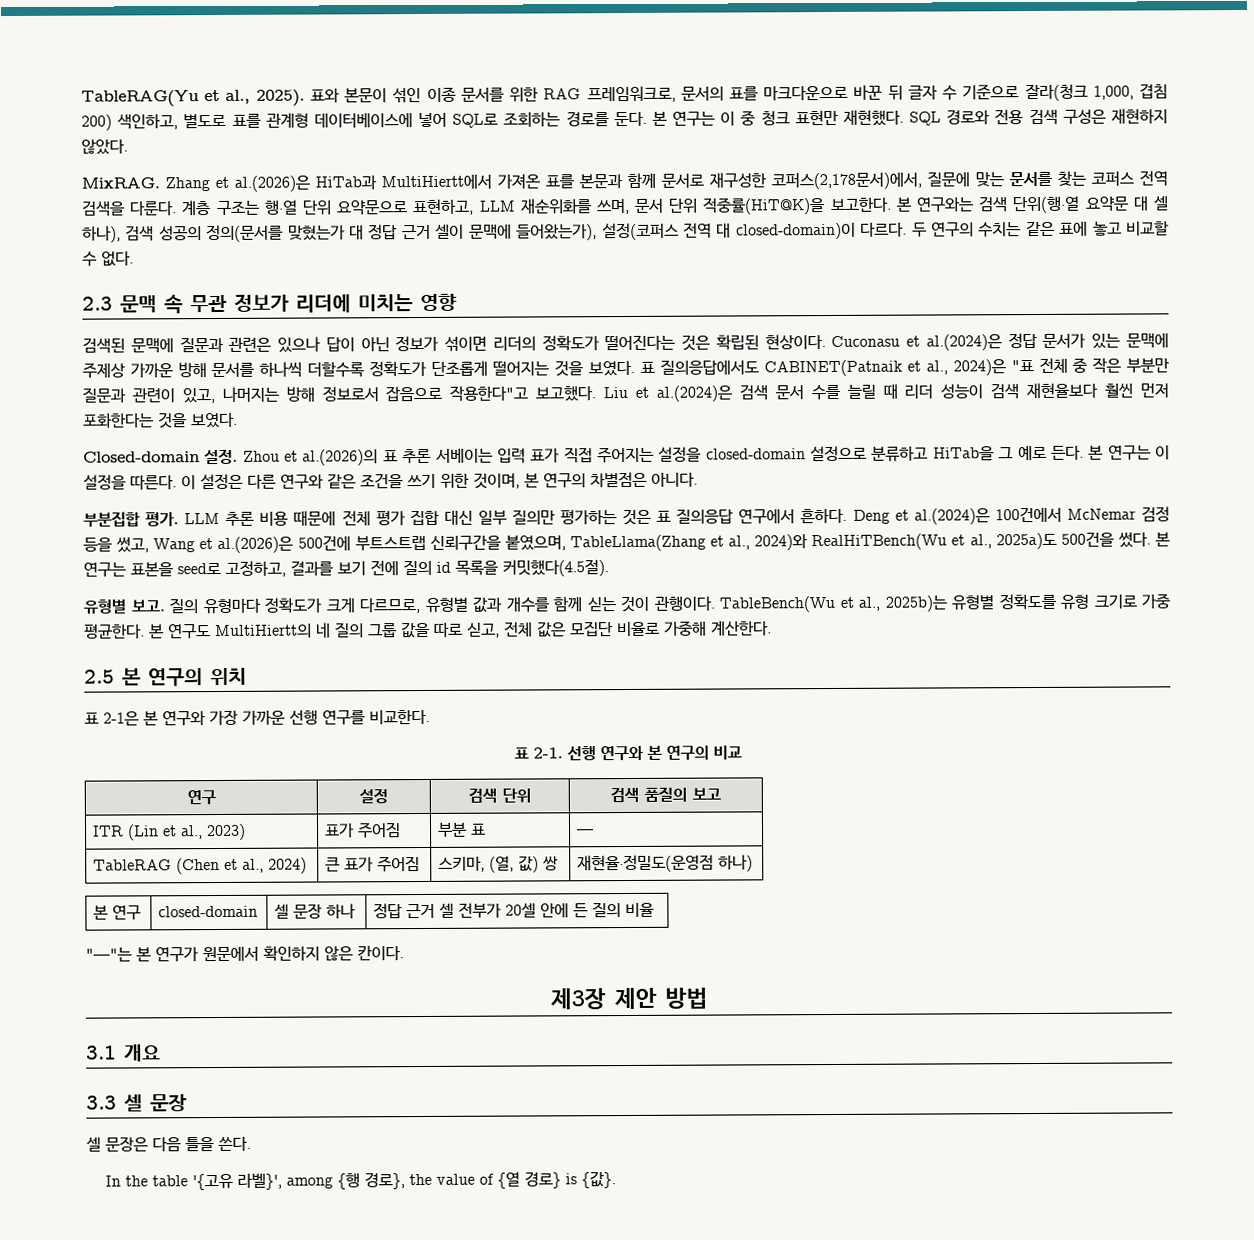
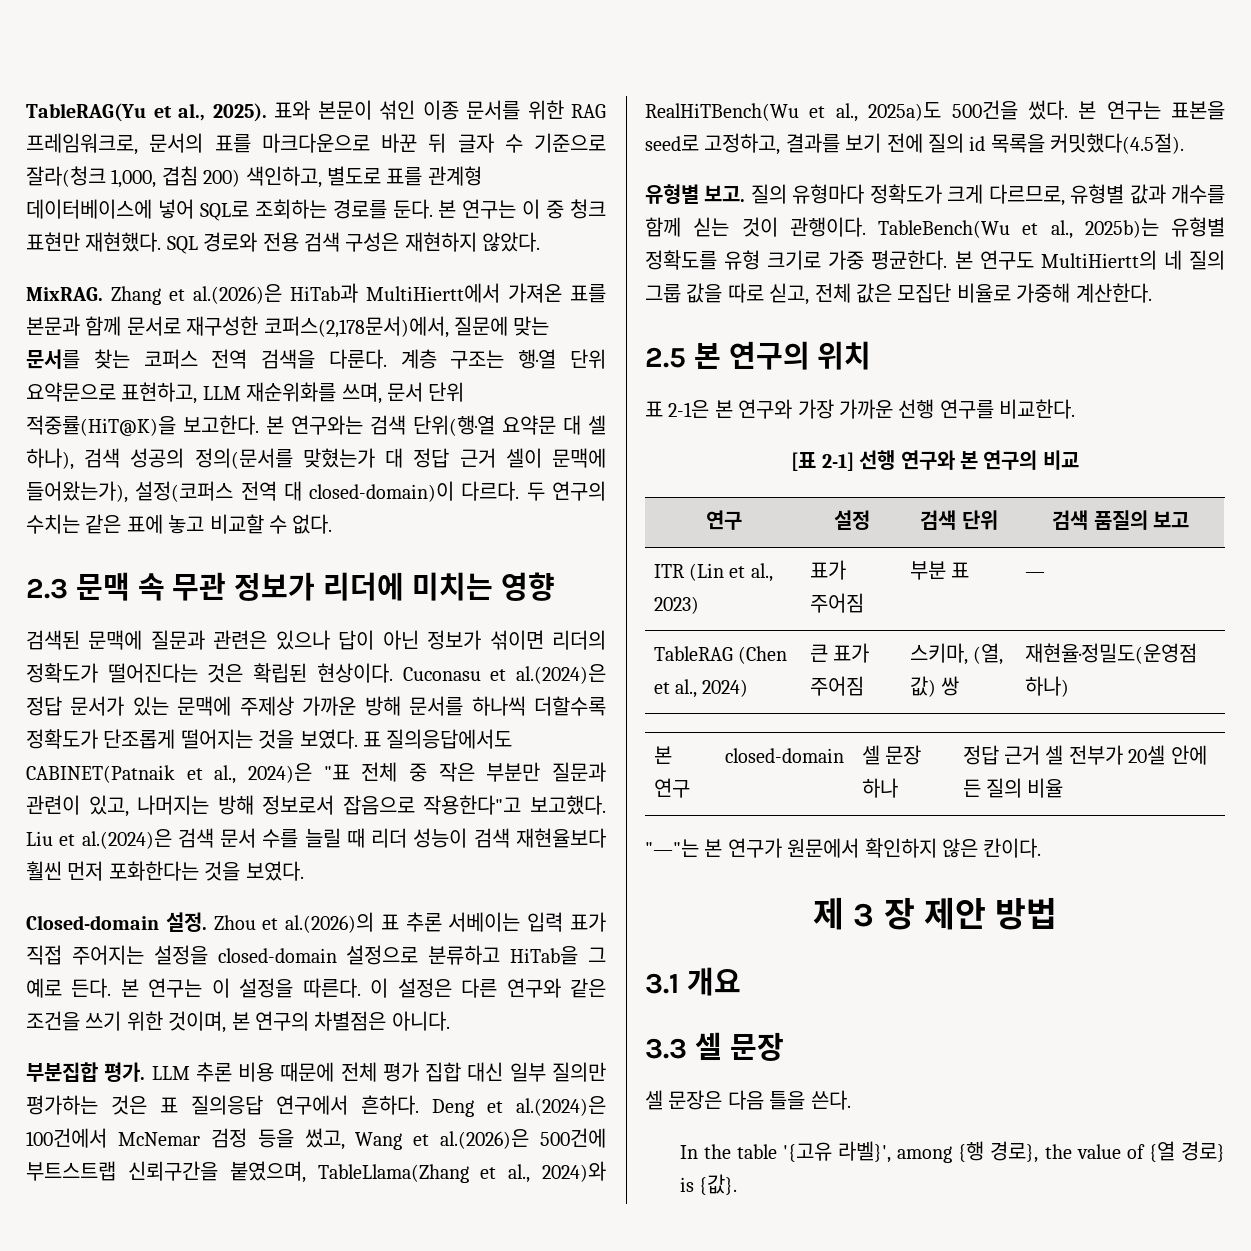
- 표 2-1. 선행 연구와 본 연구의 비교
+ [표 2-1] 선행 연구와 본 연구의 비교
- 제3장 제안 방법
+ 제 3 장 제안 방법

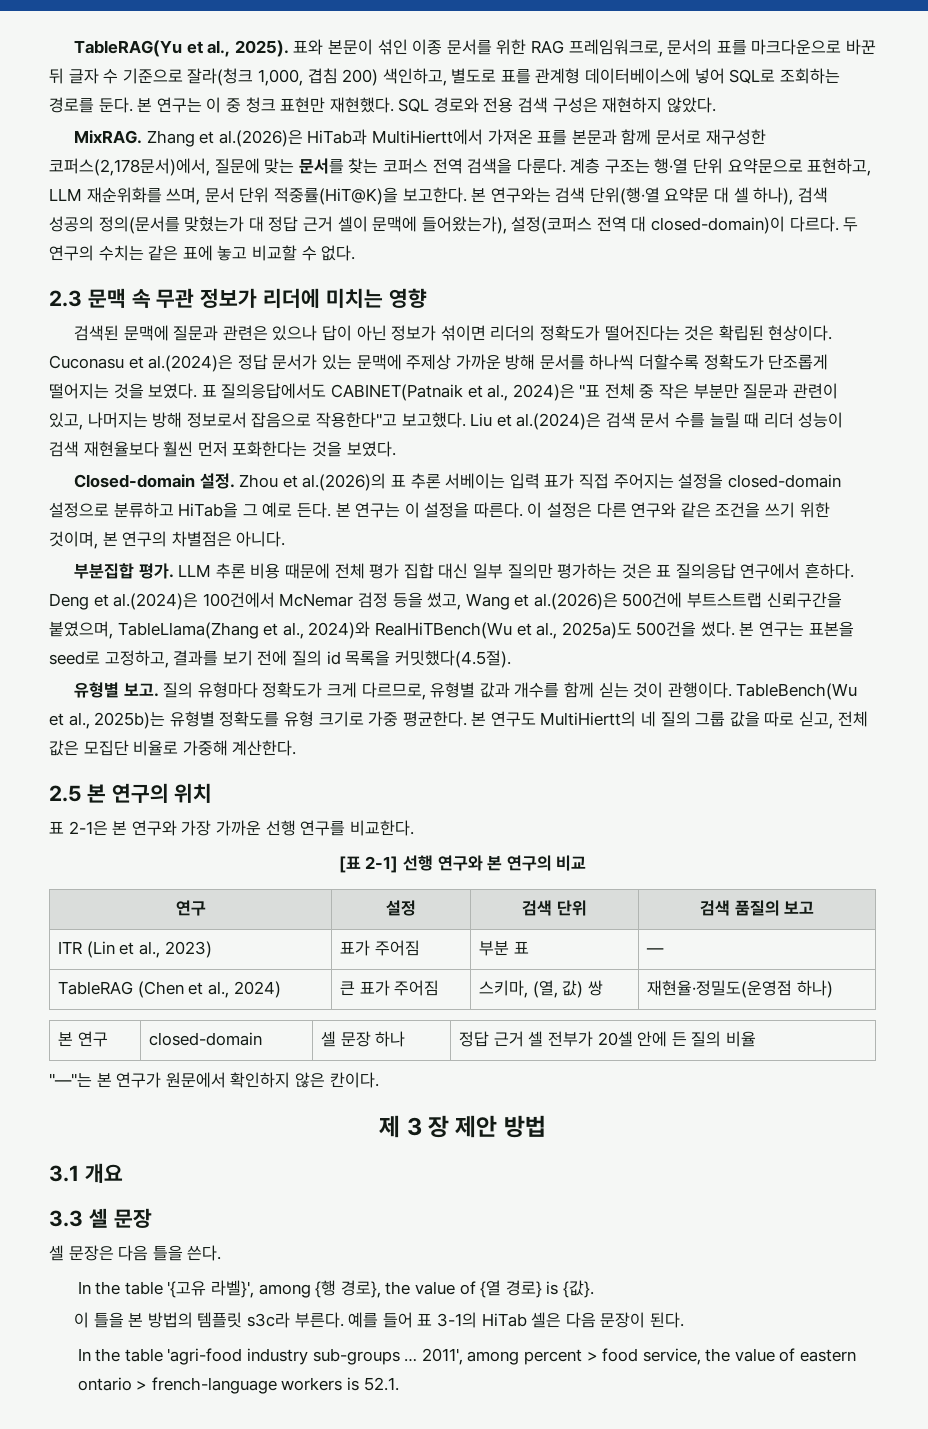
+ 이 틀을 본 방법의 템플릿 s3c라 부른다. 예를 들어 표 3-1의 HiTab 셀은 다음 문장이 된다.
+ In the table 'agri-food industry sub-groups … 2011', among percent > food service, the value of eastern ontario > french-language workers is 52.1.

